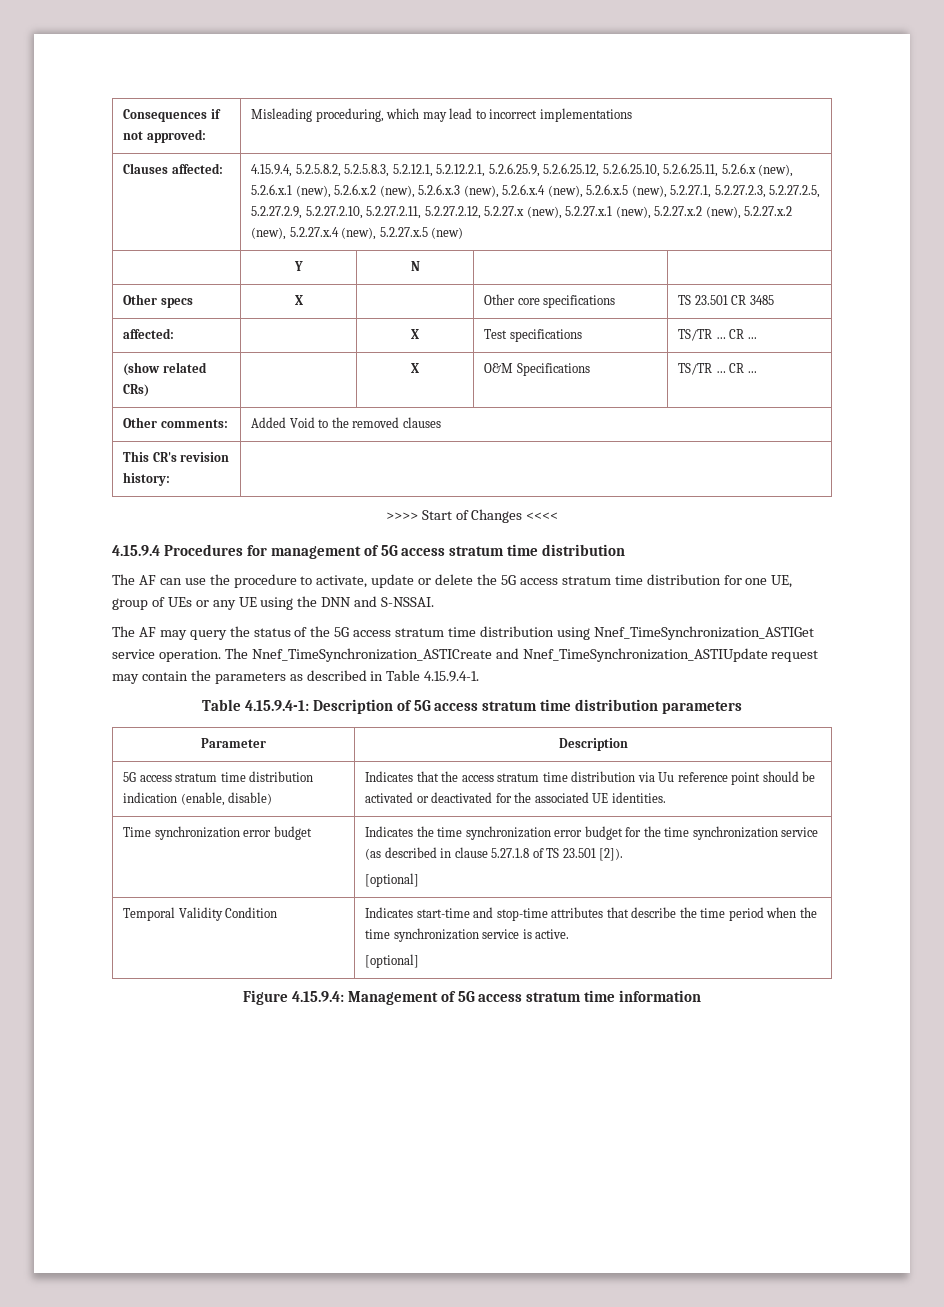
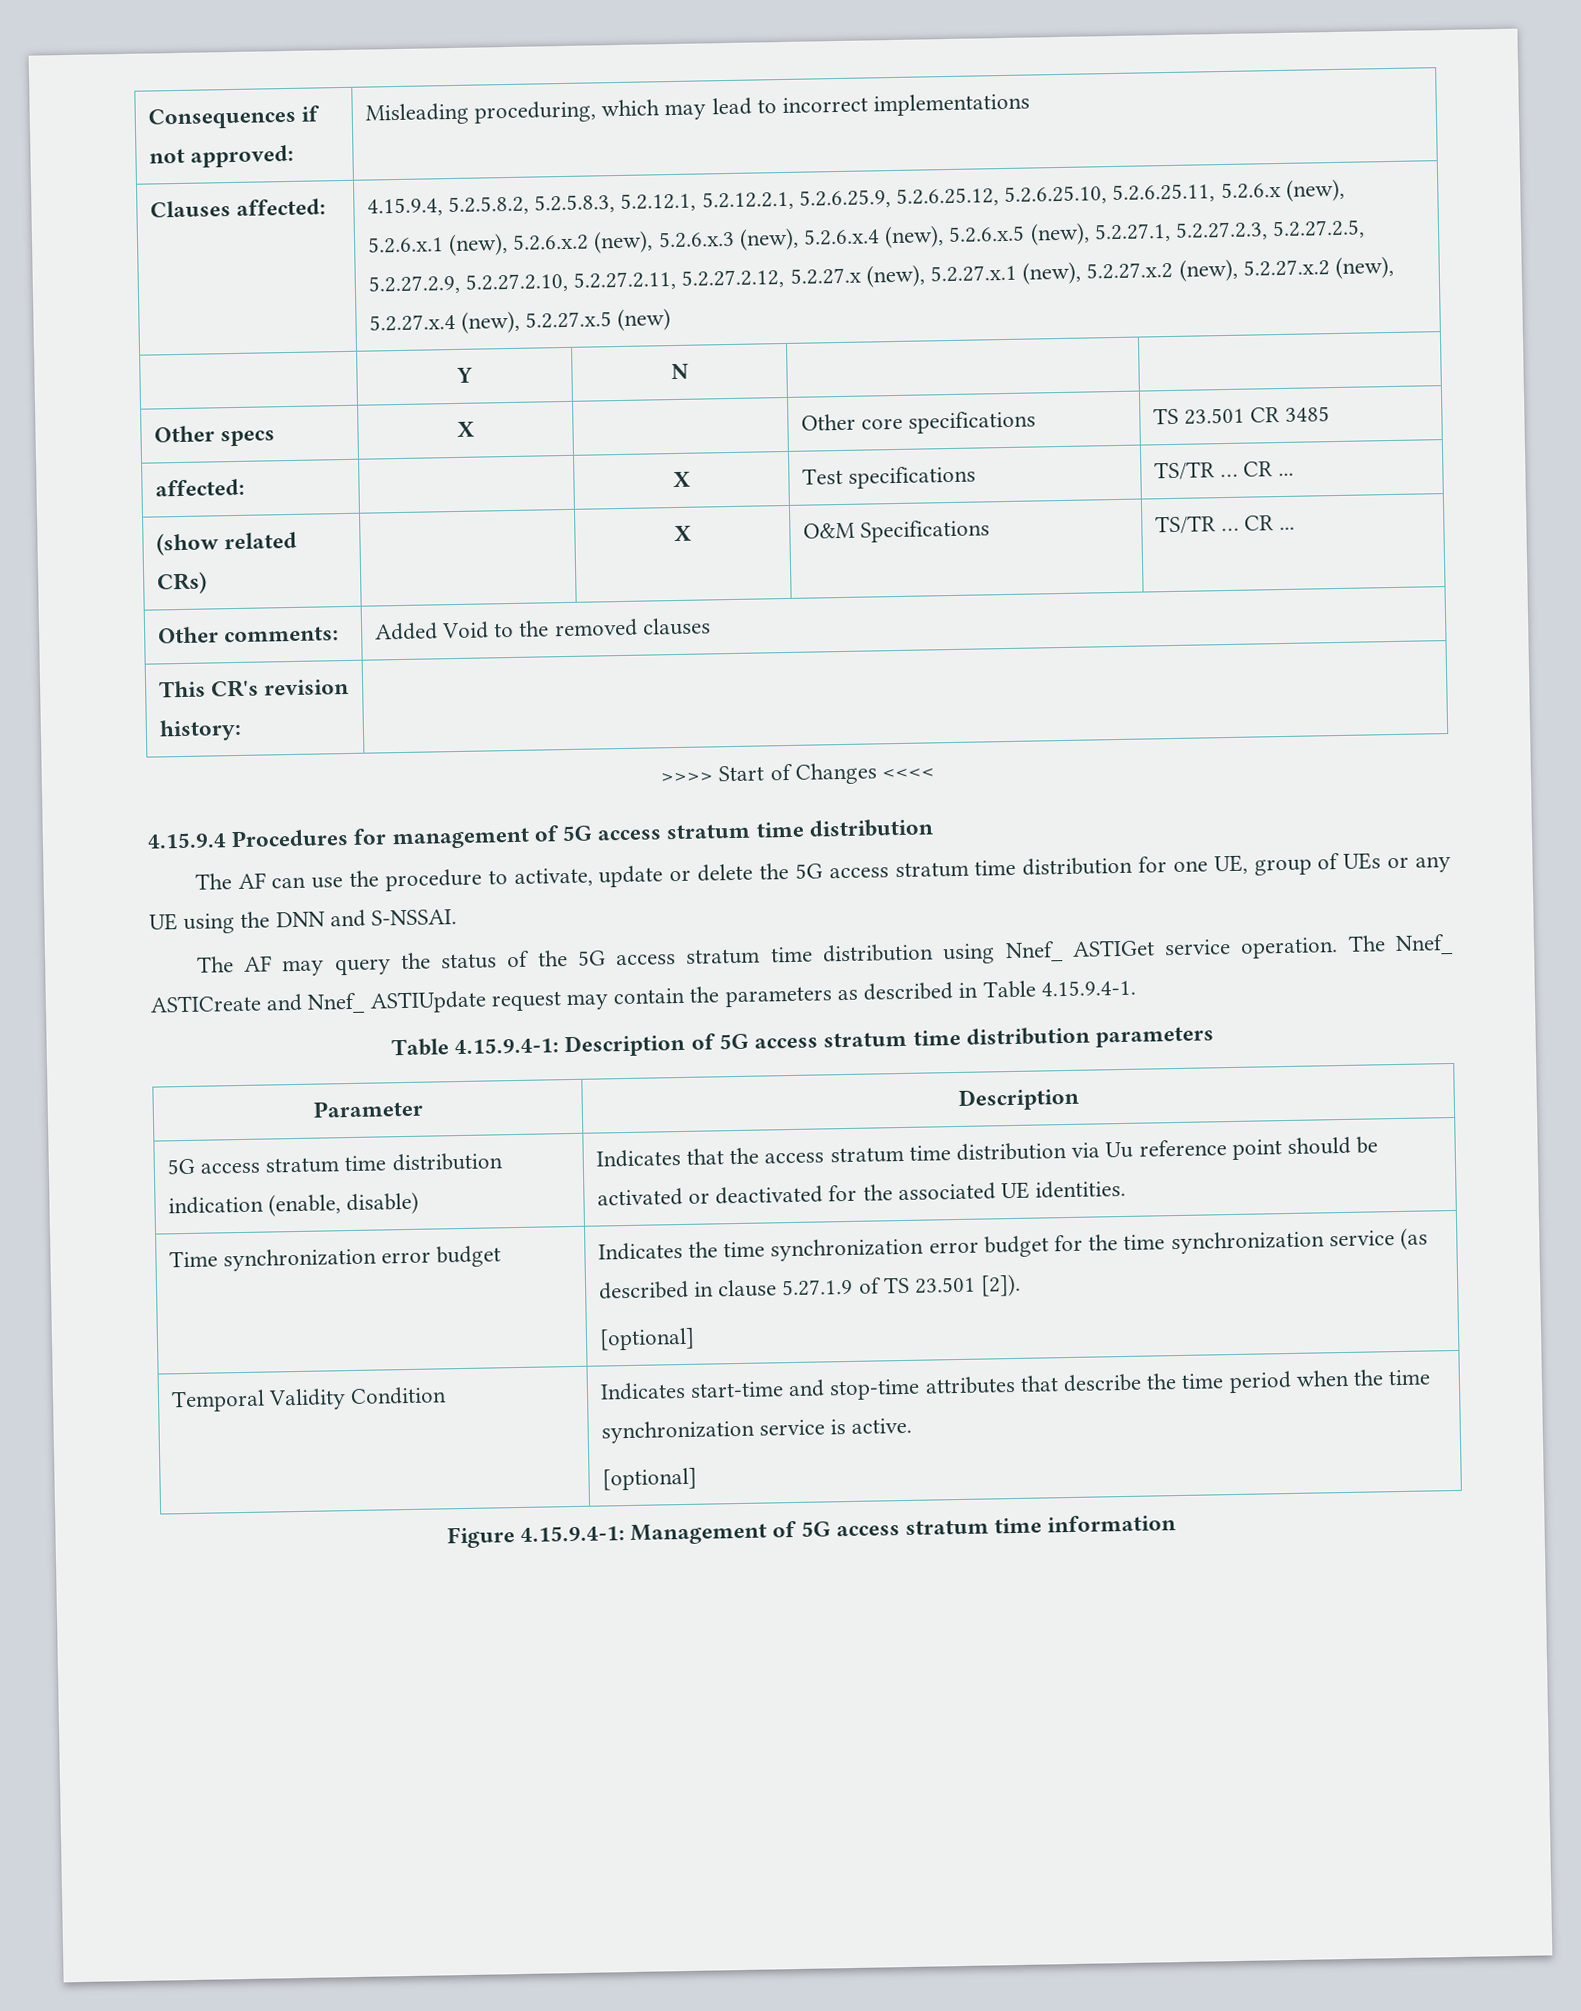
- The AF may query the status of the 5G access stratum time distribution using Nnef_TimeSynchronization_ASTIGet service operation.
+ The AF may query the status of the 5G access stratum time distribution using Nnef_ ASTIGet service operation.
- The Nnef_TimeSynchronization_ASTICreate and Nnef_TimeSynchronization_ASTIUpdate request may contain the parameters as described in Table 4.15.9.4-1.
+ The Nnef_ ASTICreate and Nnef_ ASTIUpdate request may contain the parameters as described in Table 4.15.9.4-1.
- Time synchronization error budget | Indicates the time synchronization error budget for the time synchronization service (as described in clause 5.27.1.8 of TS 23.501 [2]).
+ Time synchronization error budget | Indicates the time synchronization error budget for the time synchronization service (as described in clause 5.27.1.9 of TS 23.501 [2]).
- Figure 4.15.9.4: Management of 5G access stratum time information
+ Figure 4.15.9.4-1: Management of 5G access stratum time information

